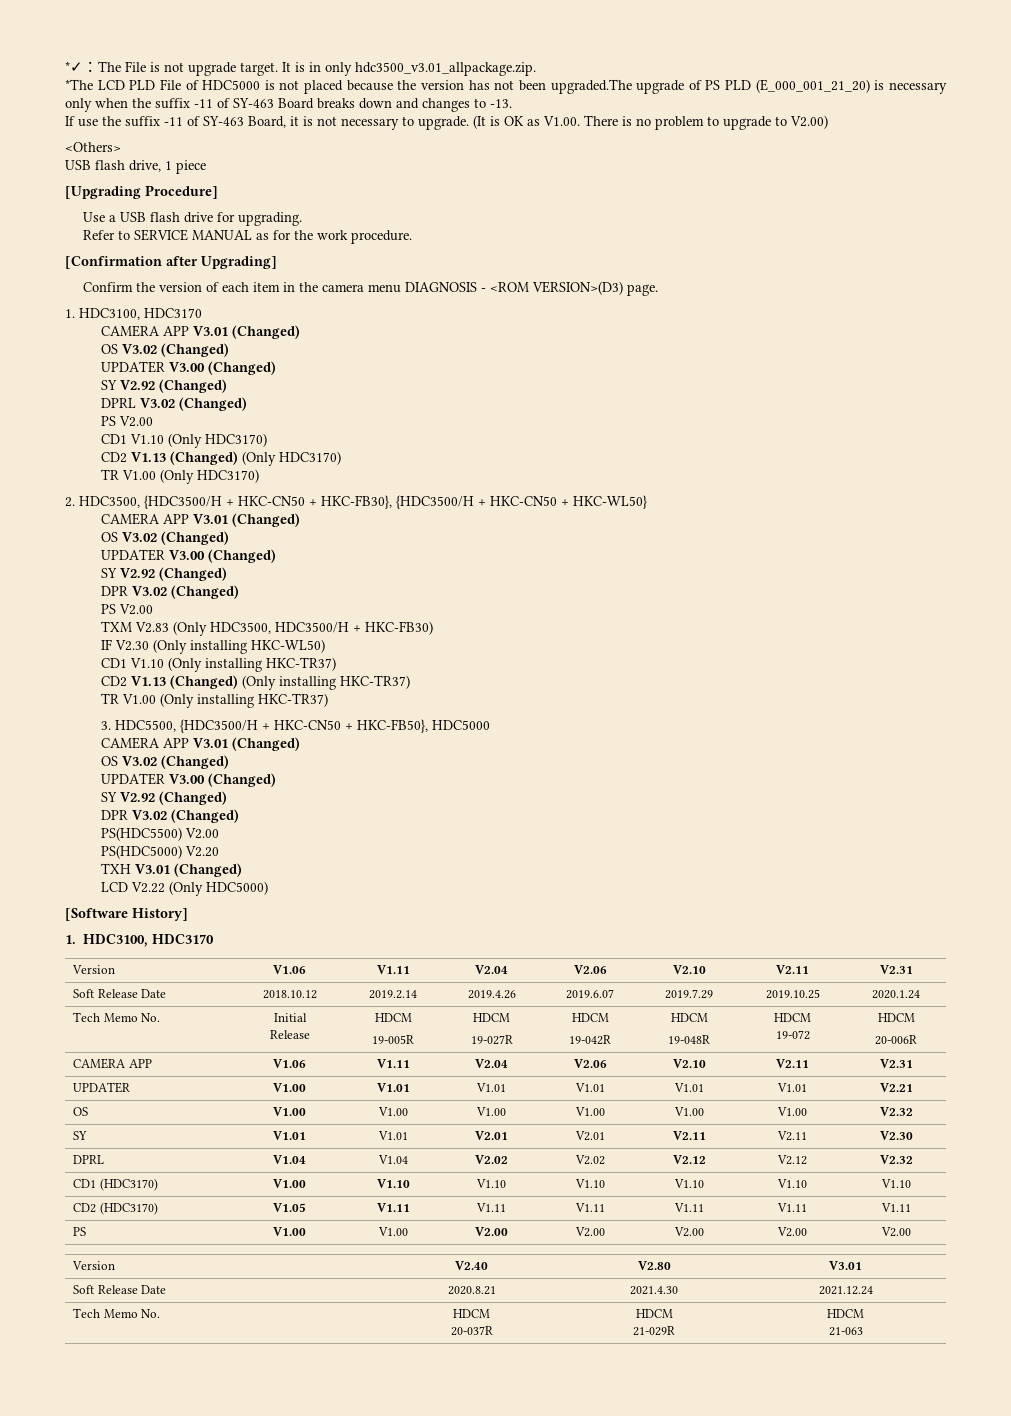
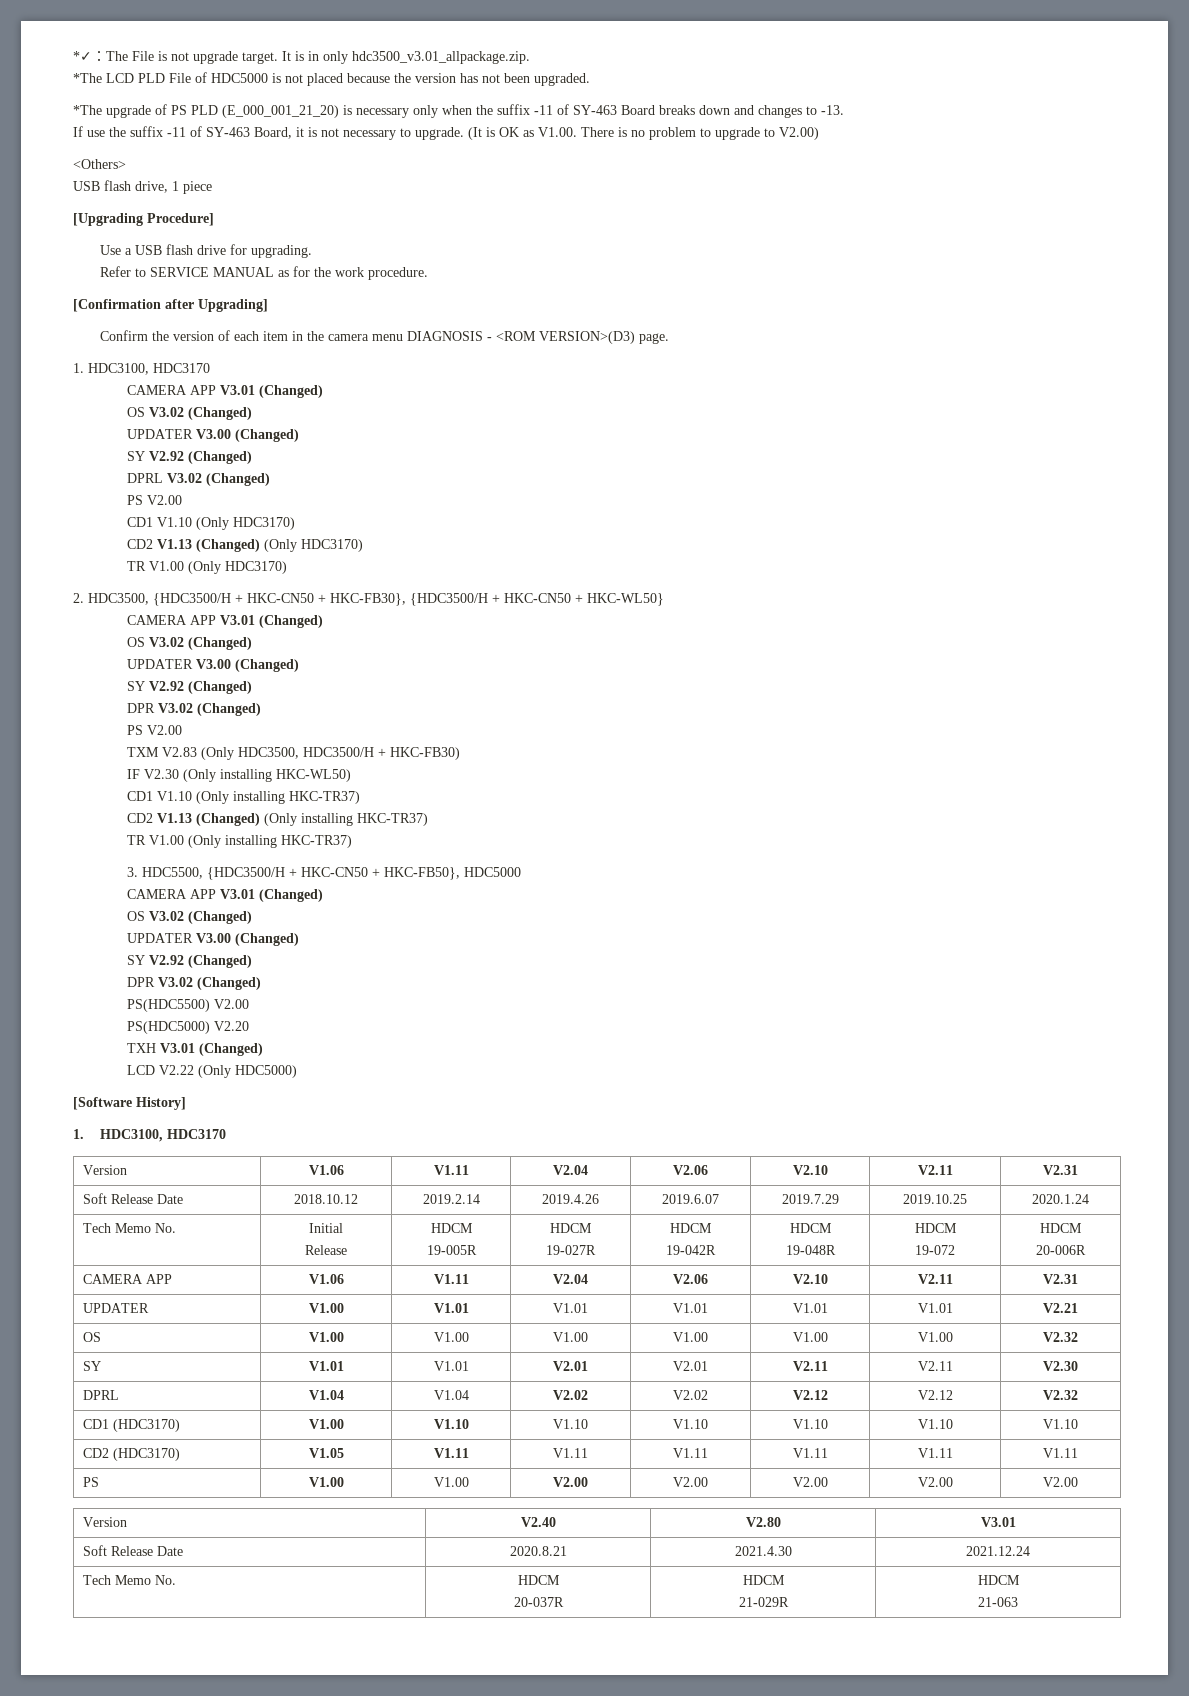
- *The LCD PLD File of HDC5000 is not placed because the version has not been upgraded.The upgrade of PS PLD (E_000_001_21_20) is necessary only when the suffix -11 of SY-463 Board breaks down and changes to -13.
+ *The LCD PLD File of HDC5000 is not placed because the version has not been upgraded.
+ *The upgrade of PS PLD (E_000_001_21_20) is necessary only when the suffix -11 of SY-463 Board breaks down and changes to -13.

